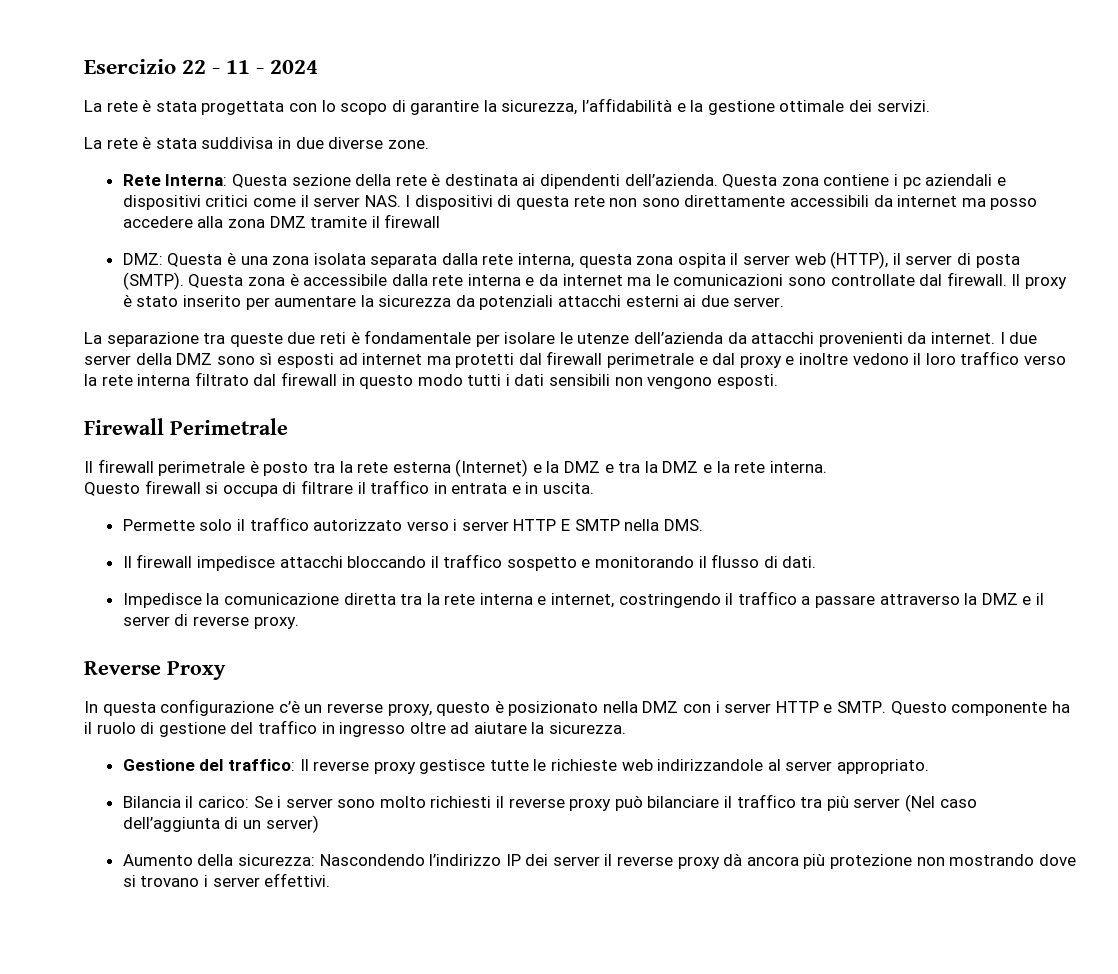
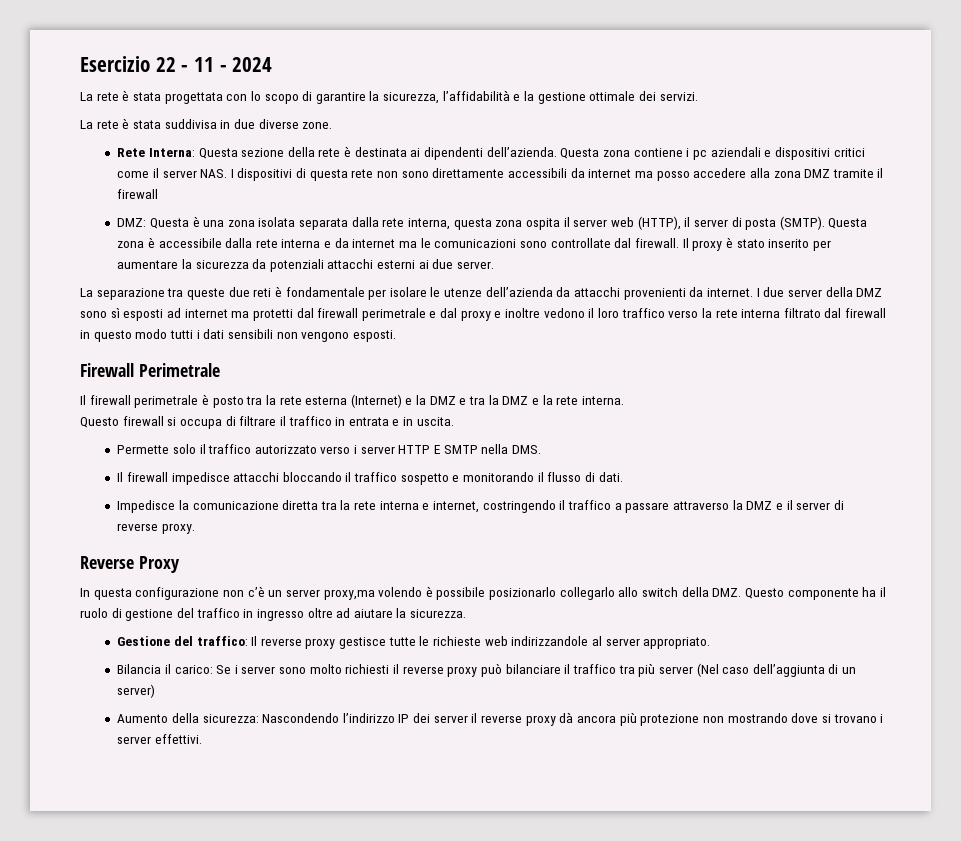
- In questa configurazione c’è un reverse proxy, questo è posizionato nella DMZ con i server HTTP e SMTP. Questo componente ha il ruolo di gestione del traffico in ingresso oltre ad aiutare la sicurezza.
+ In questa configurazione non c’è un server proxy,ma volendo è possibile posizionarlo collegarlo allo switch della DMZ. Questo componente ha il ruolo di gestione del traffico in ingresso oltre ad aiutare la sicurezza.

